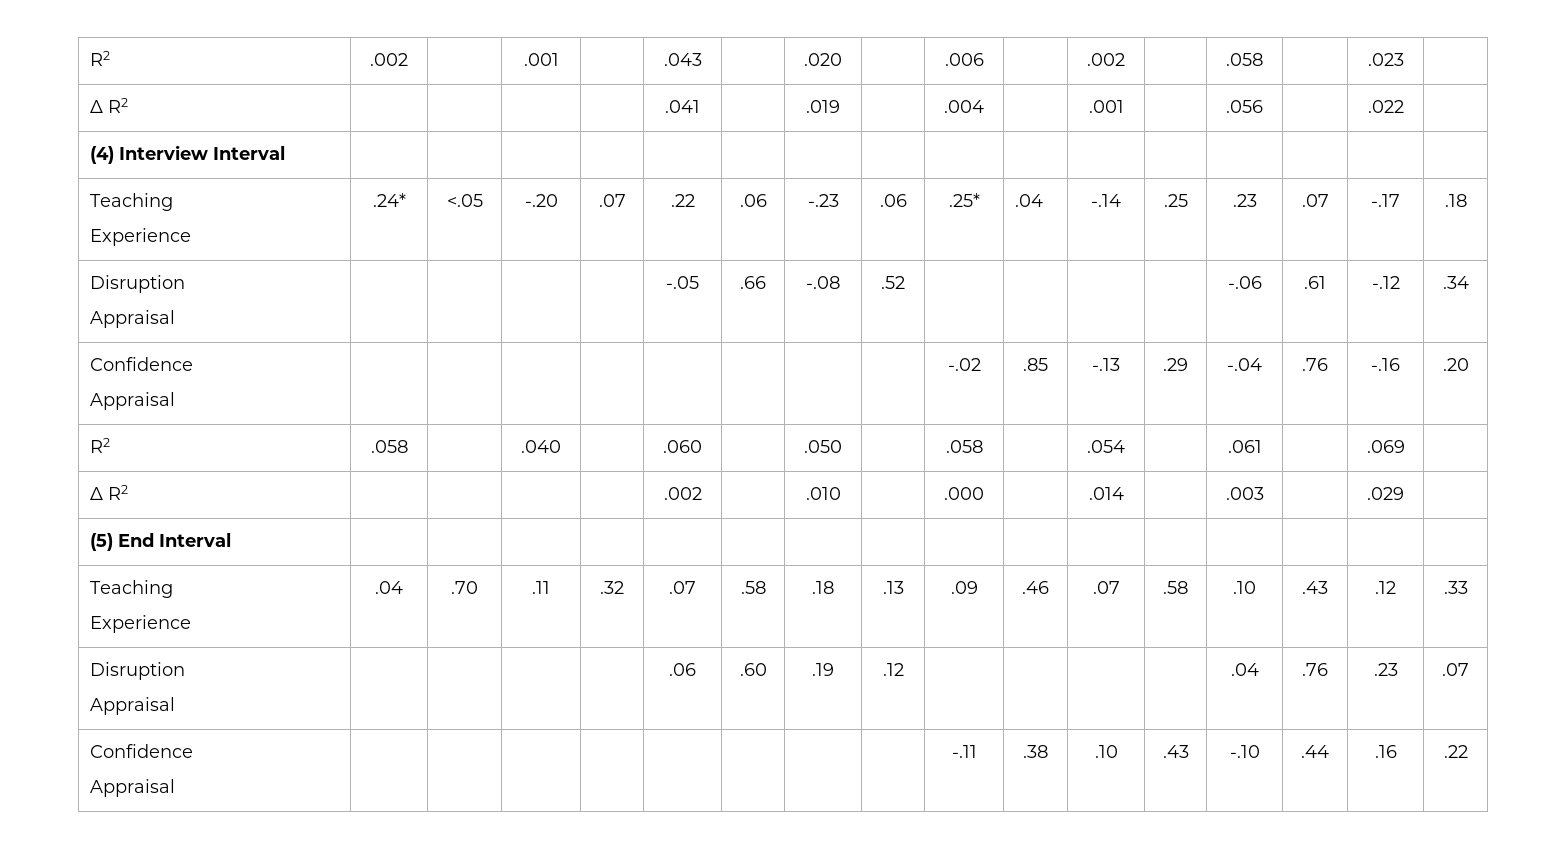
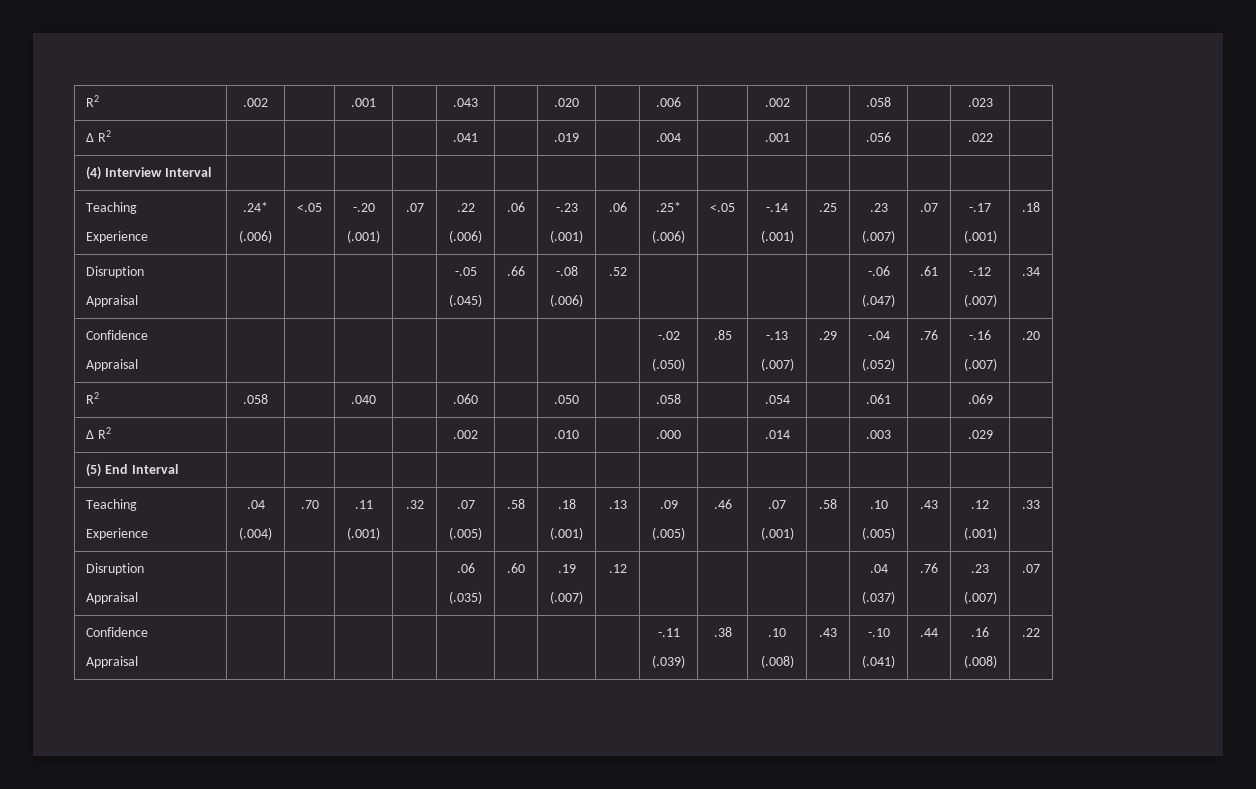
  (4) Interview Interval | | | | | | | | | | | | | | | |
  Teaching
- Experience | .24* | <.05 | -.20 | .07 | .22 | .06 | -.23 | .06 | .25* | .04 | -.14 | .25 | .23 | .07 | -.17 | .18
+ Experience | .24*
+ (.006) | <.05 | -.20
+ (.001) | .07 | .22
+ (.006) | .06 | -.23
+ (.001) | .06 | .25*
+ (.006) | <.05 | -.14
+ (.001) | .25 | .23
+ (.007) | .07 | -.17
+ (.001) | .18
  Disruption
- Appraisal | | | | | -.05 | .66 | -.08 | .52 | | | | | -.06 | .61 | -.12 | .34
+ Appraisal | | | | | -.05
+ (.045) | .66 | -.08
+ (.006) | .52 | | | | | -.06
+ (.047) | .61 | -.12
+ (.007) | .34
  Confidence
- Appraisal | | | | | | | | | -.02 | .85 | -.13 | .29 | -.04 | .76 | -.16 | .20
+ Appraisal | | | | | | | | | -.02
+ (.050) | .85 | -.13
+ (.007) | .29 | -.04
+ (.052) | .76 | -.16
+ (.007) | .20
  (5) End Interval | | | | | | | | | | | | | | | |
  Teaching
- Experience | .04 | .70 | .11 | .32 | .07 | .58 | .18 | .13 | .09 | .46 | .07 | .58 | .10 | .43 | .12 | .33
+ Experience | .04
+ (.004) | .70 | .11
+ (.001) | .32 | .07
+ (.005) | .58 | .18
+ (.001) | .13 | .09
+ (.005) | .46 | .07
+ (.001) | .58 | .10
+ (.005) | .43 | .12
+ (.001) | .33
  Disruption
- Appraisal | | | | | .06 | .60 | .19 | .12 | | | | | .04 | .76 | .23 | .07
+ Appraisal | | | | | .06
+ (.035) | .60 | .19
+ (.007) | .12 | | | | | .04
+ (.037) | .76 | .23
+ (.007) | .07
  Confidence
- Appraisal | | | | | | | | | -.11 | .38 | .10 | .43 | -.10 | .44 | .16 | .22
+ Appraisal | | | | | | | | | -.11
+ (.039) | .38 | .10
+ (.008) | .43 | -.10
+ (.041) | .44 | .16
+ (.008) | .22

